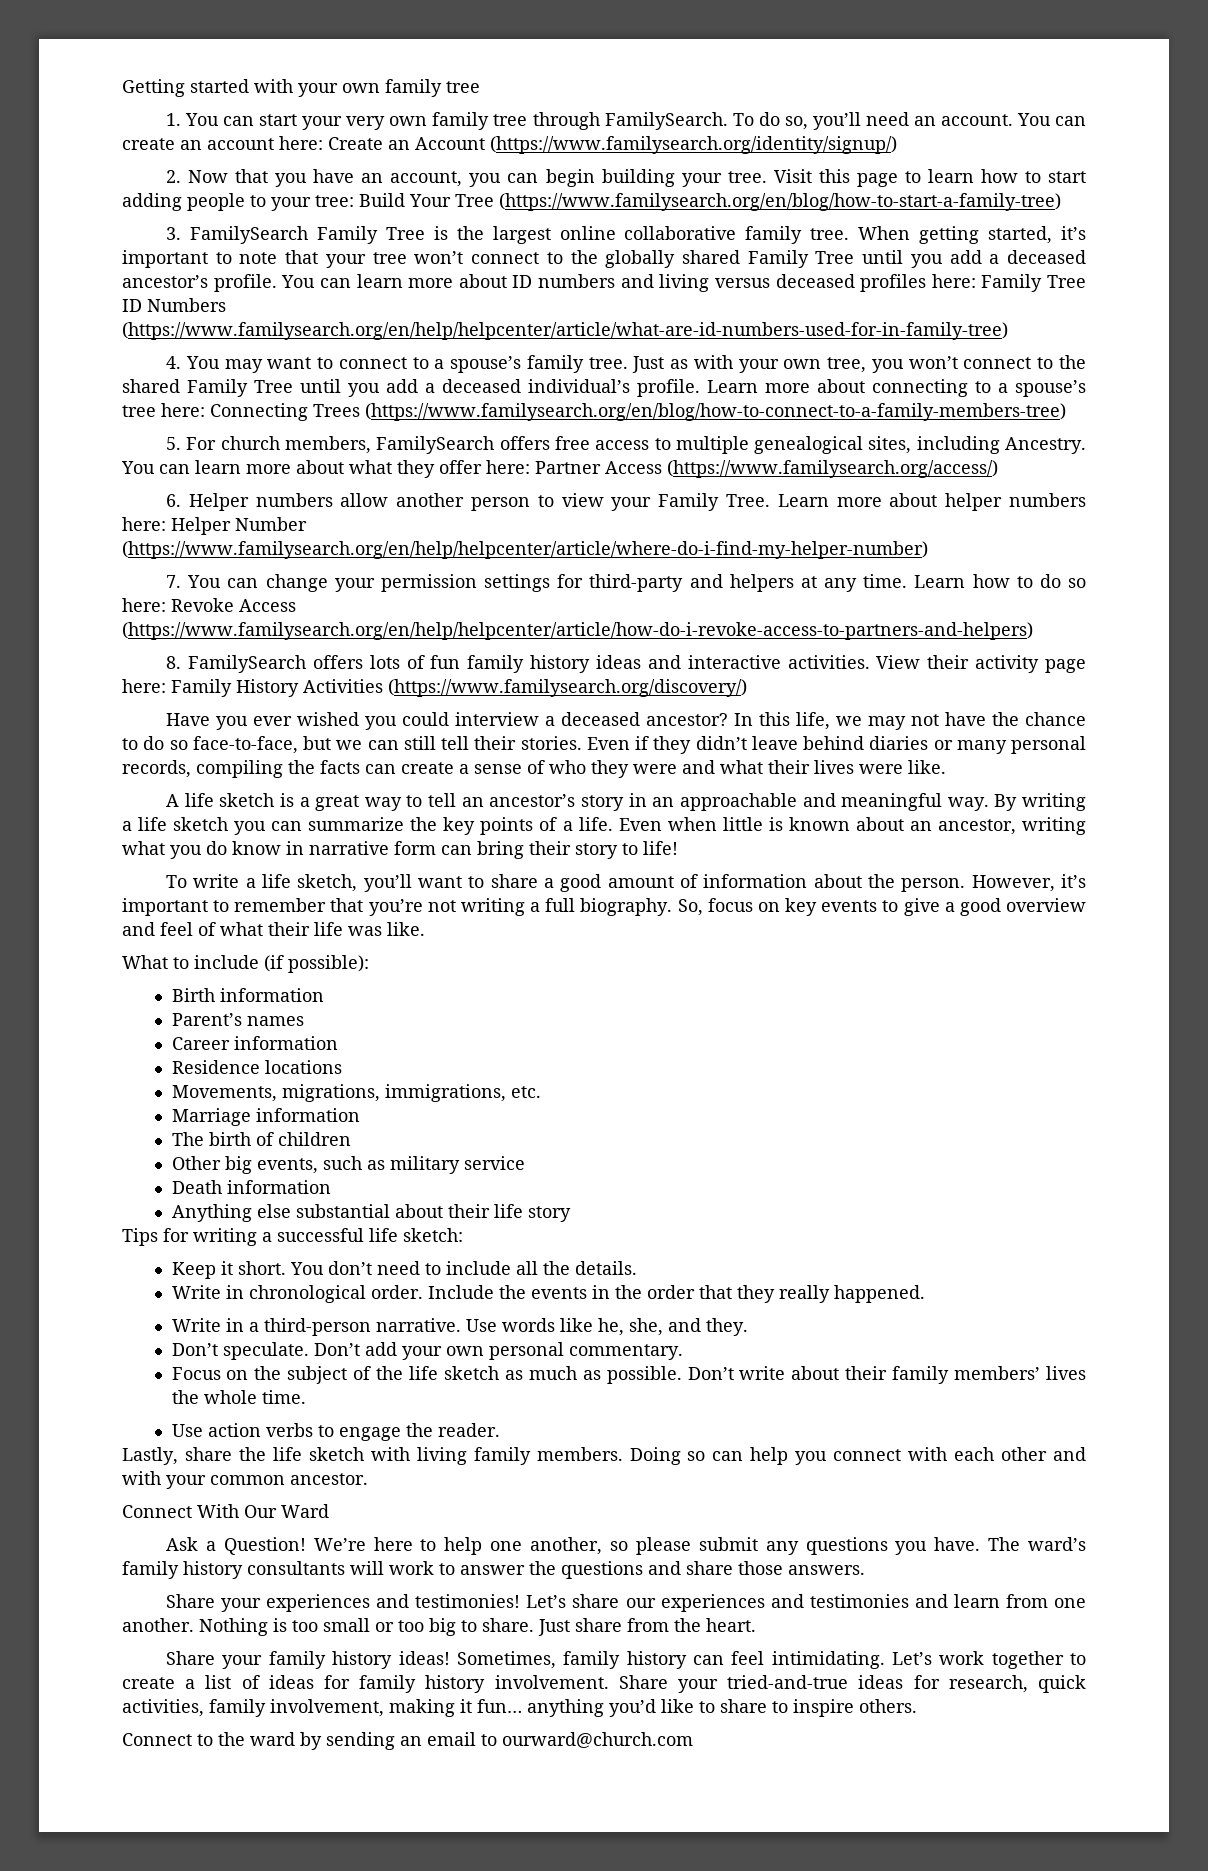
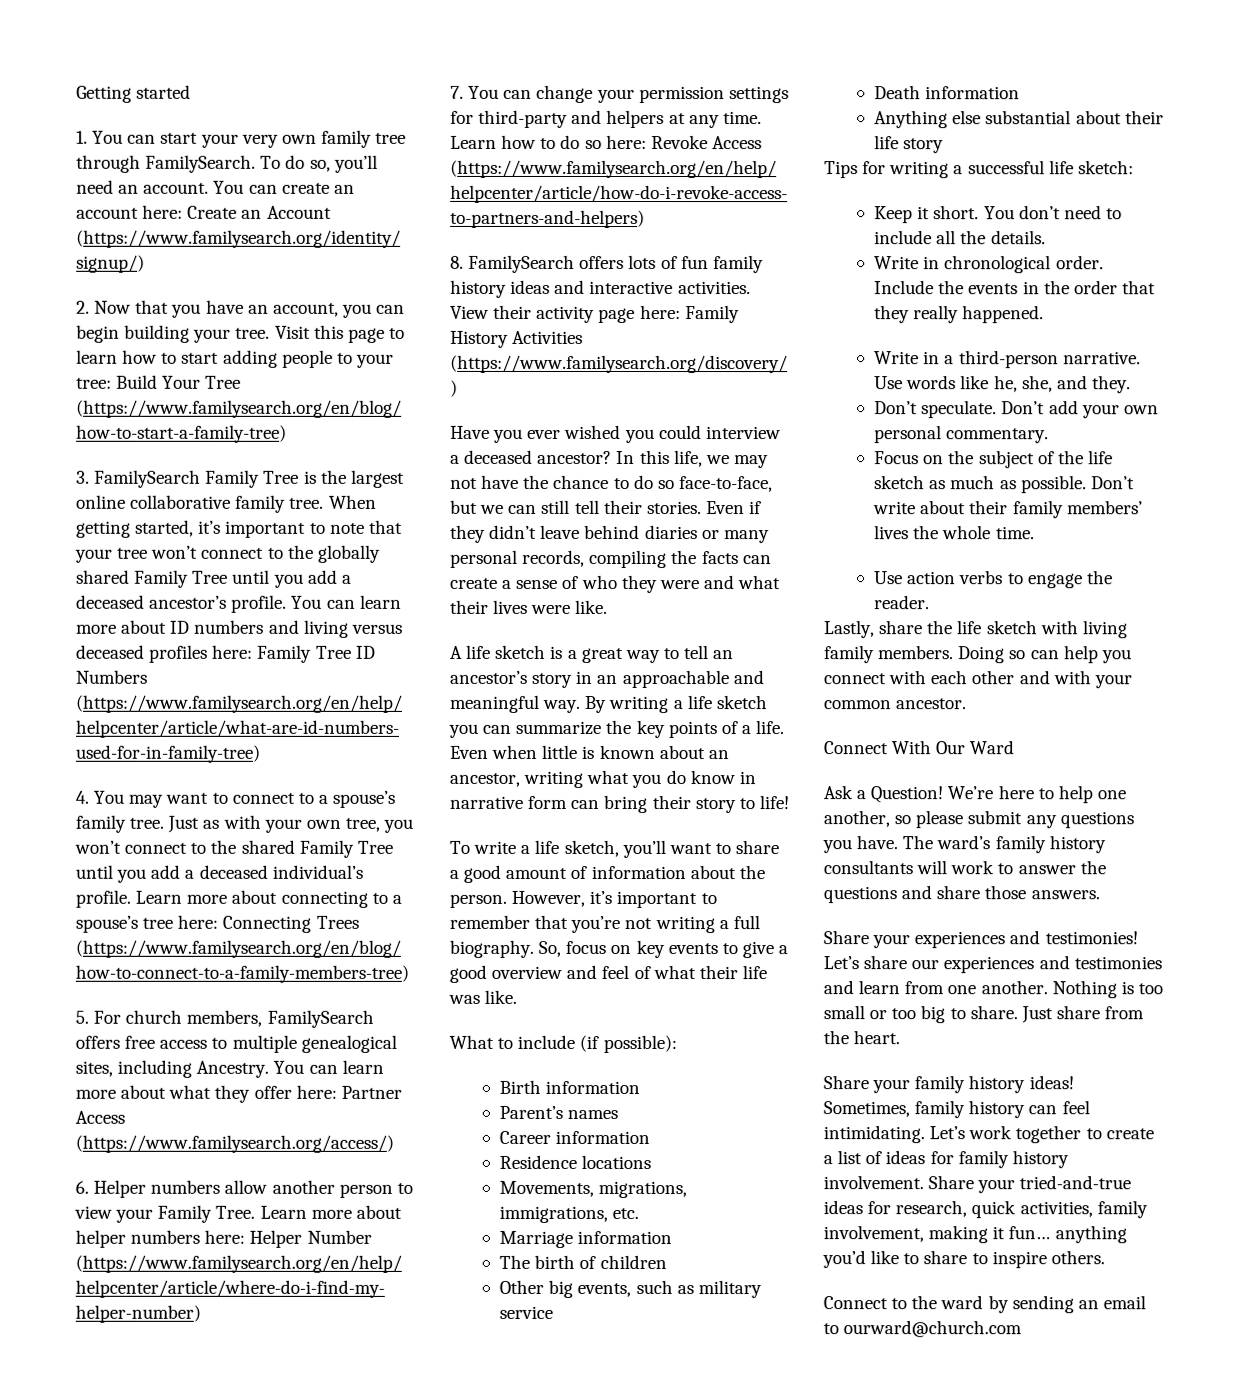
- Getting started with your own family tree
+ Getting started

